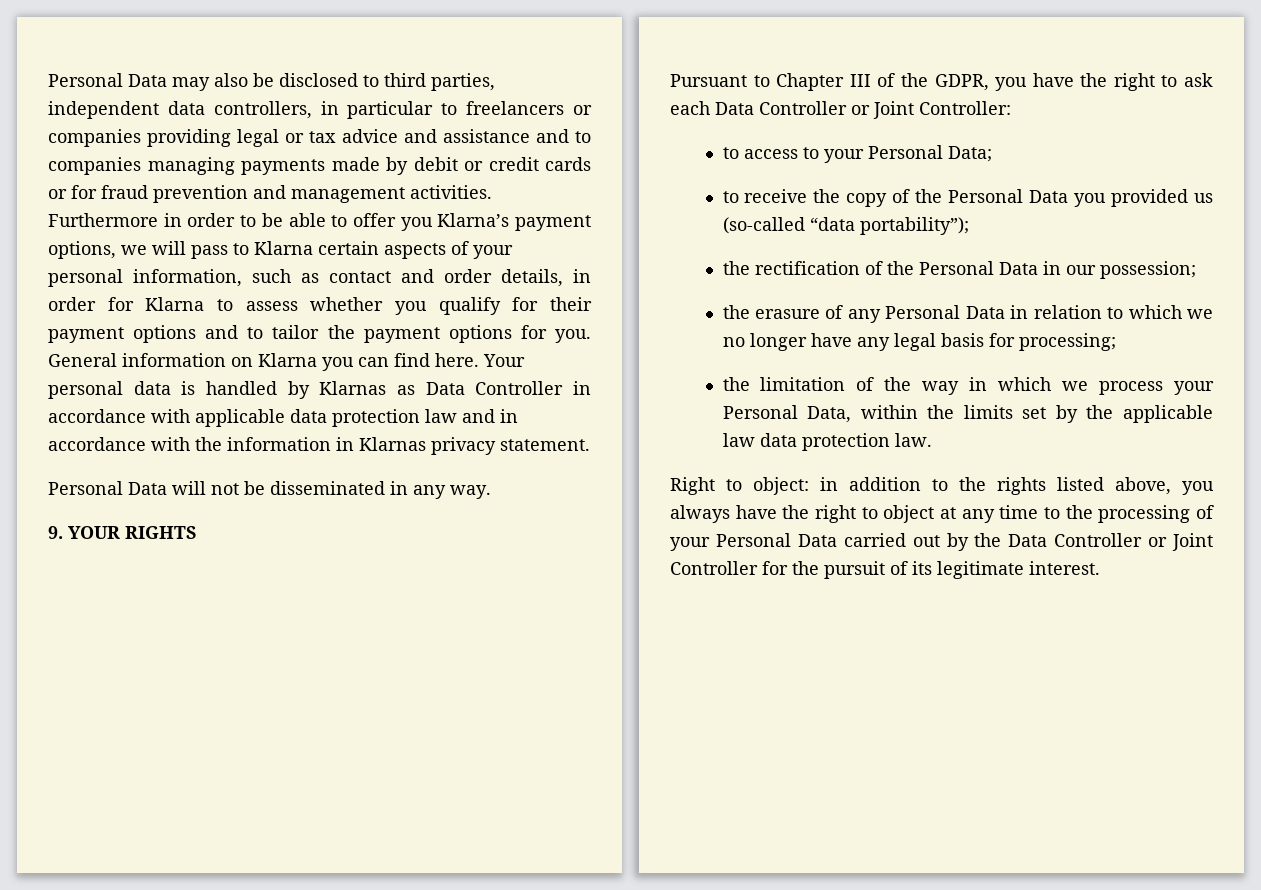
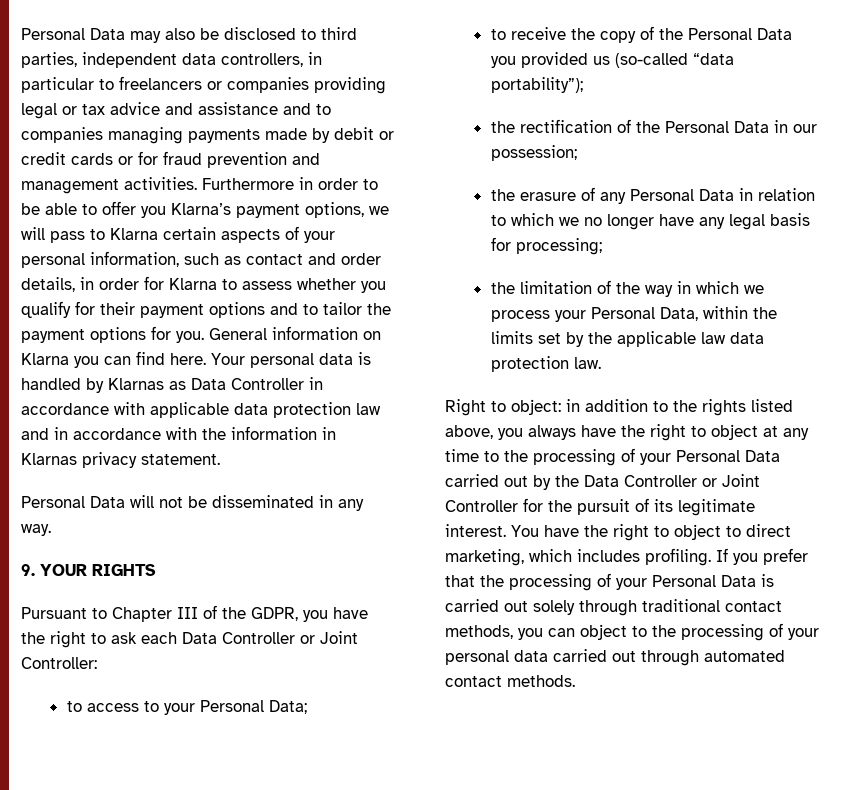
+ You have the right to object to direct marketing, which includes profiling. If you prefer that the processing of your Personal Data is carried out solely through traditional contact methods, you can object to the processing of your personal data carried out through automated contact methods.

